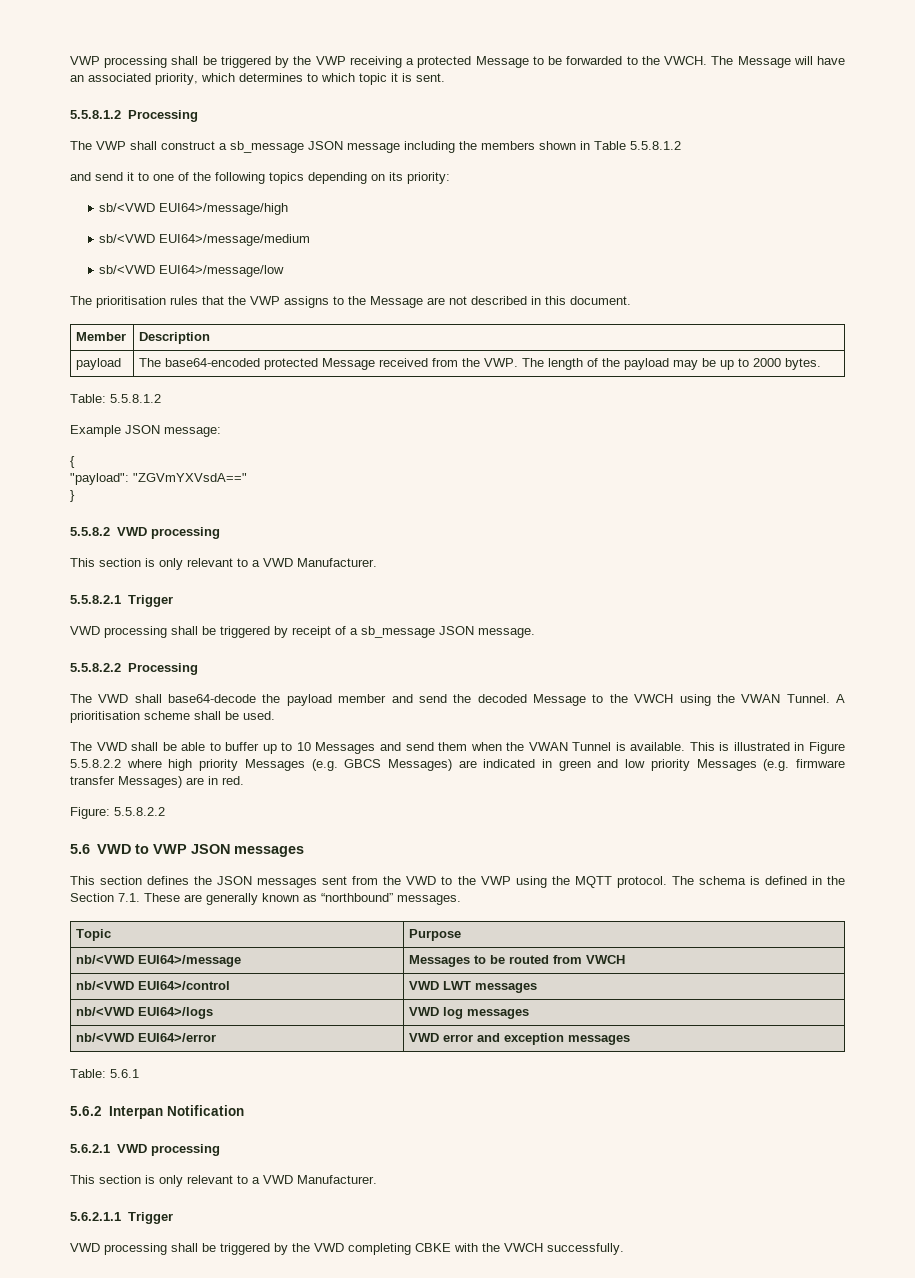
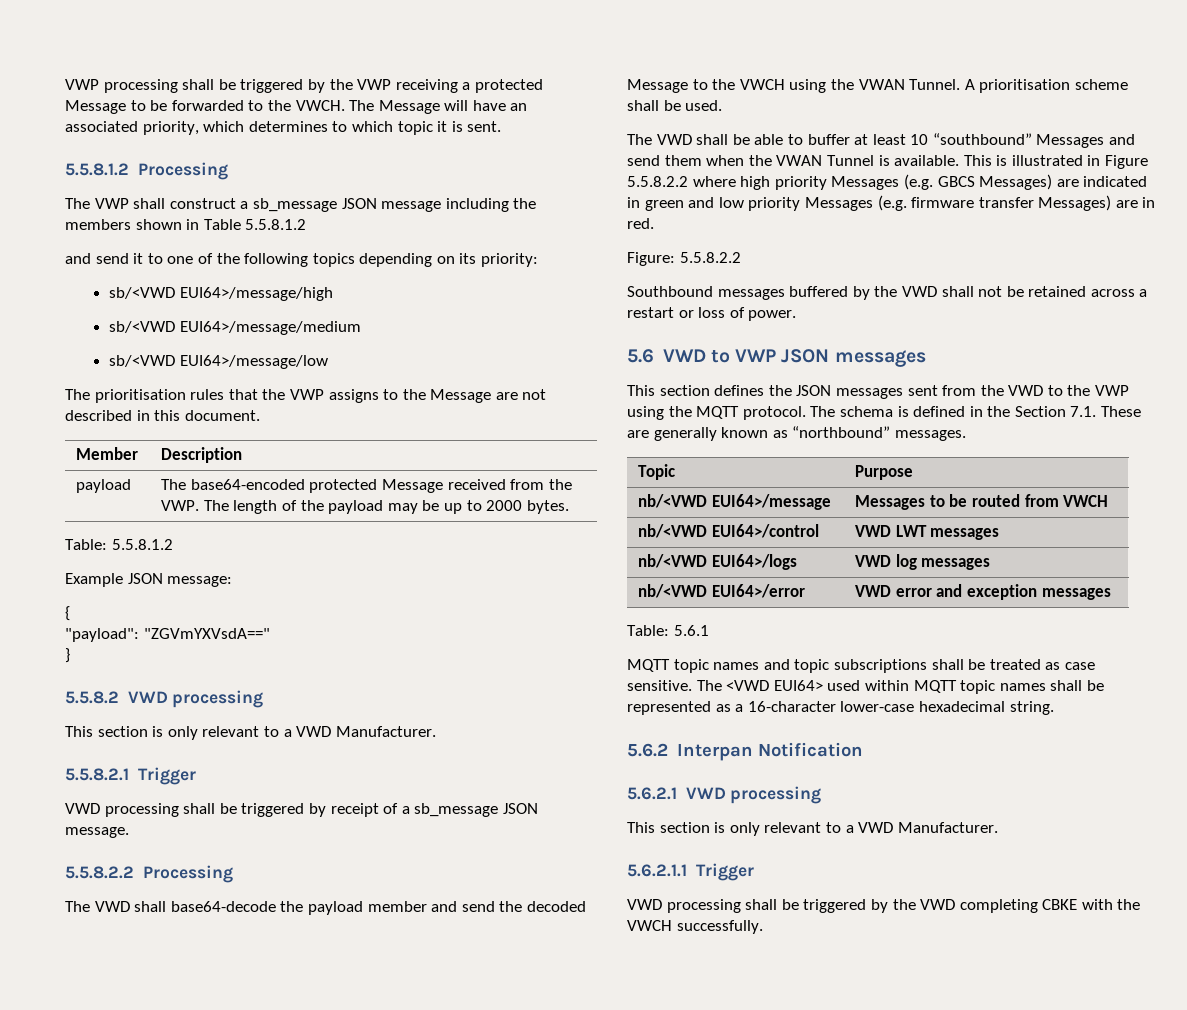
- The VWD shall be able to buffer up to 10 Messages and send them when the VWAN Tunnel is available.
+ The VWD shall be able to buffer at least 10 “southbound” Messages and send them when the VWAN Tunnel is available.
+ Southbound messages buffered by the VWD shall not be retained across a restart or loss of power.
+ MQTT topic names and topic subscriptions shall be treated as case sensitive. The <VWD EUI64> used within MQTT topic names shall be represented as a 16-character lower-case hexadecimal string.

